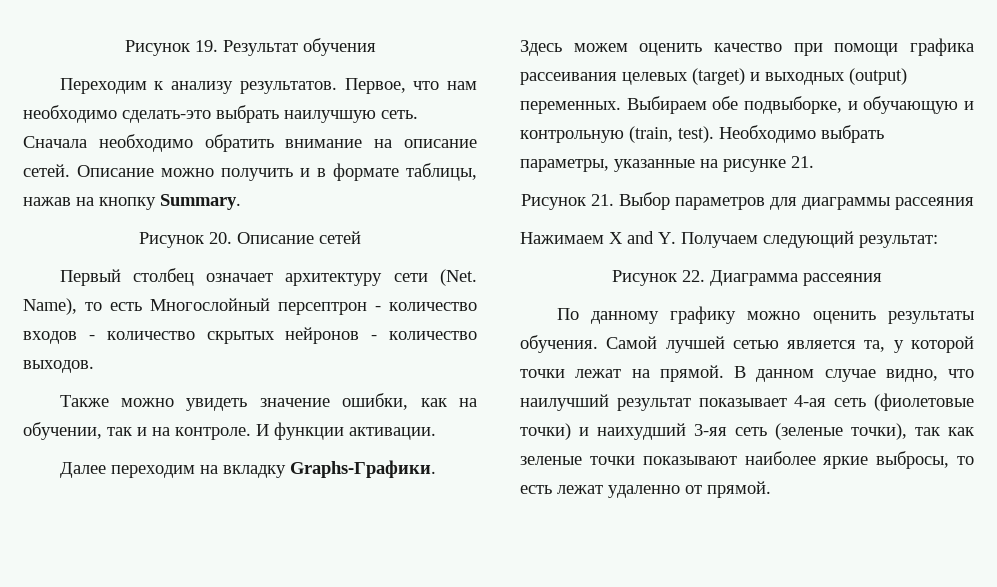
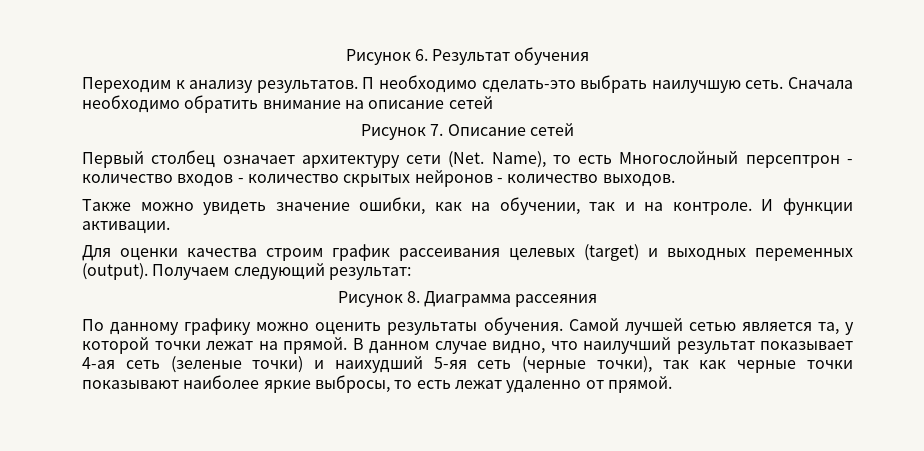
- Рисунок 19. Результат обучения
+ Рисунок 6. Результат обучения
- Первое, что нам необходимо сделать-это выбрать наилучшую сеть.
+ П необходимо сделать-это выбрать наилучшую сеть.
- Сначала необходимо обратить внимание на описание сетей. Описание можно получить и в формате таблицы, нажав на кнопку Summary.
- Рисунок 20. Описание сетей
+ Сначала необходимо обратить внимание на описание сетей
+ Рисунок 7. Описание сетей
- Далее переходим на вкладку Graphs-Графики. Здесь можем оценить качество при помощи графика рассеивания целевых (target) и выходных (output) переменных. Выбираем обе подвыборке, и обучающую и контрольную (train, test). Необходимо выбрать параметры, указанные на рисунке 21.
- Рисунок 21. Выбор параметров для диаграммы рассеяния
- Нажимаем X and Y. Получаем следующий результат:
+ Для оценки качества строим график рассеивания целевых (target) и выходных переменных (output). Получаем следующий результат:
- Рисунок 22. Диаграмма рассеяния
+ Рисунок 8. Диаграмма рассеяния
- В данном случае видно, что наилучший результат показывает 4-ая сеть (фиолетовые точки) и наихудший 3-яя сеть (зеленые точки), так как зеленые точки показывают наиболее яркие выбросы, то есть лежат удаленно от прямой.
+ В данном случае видно, что наилучший результат показывает 4-ая сеть (зеленые точки) и наихудший 5-яя сеть (черные точки), так как черные точки показывают наиболее яркие выбросы, то есть лежат удаленно от прямой.

